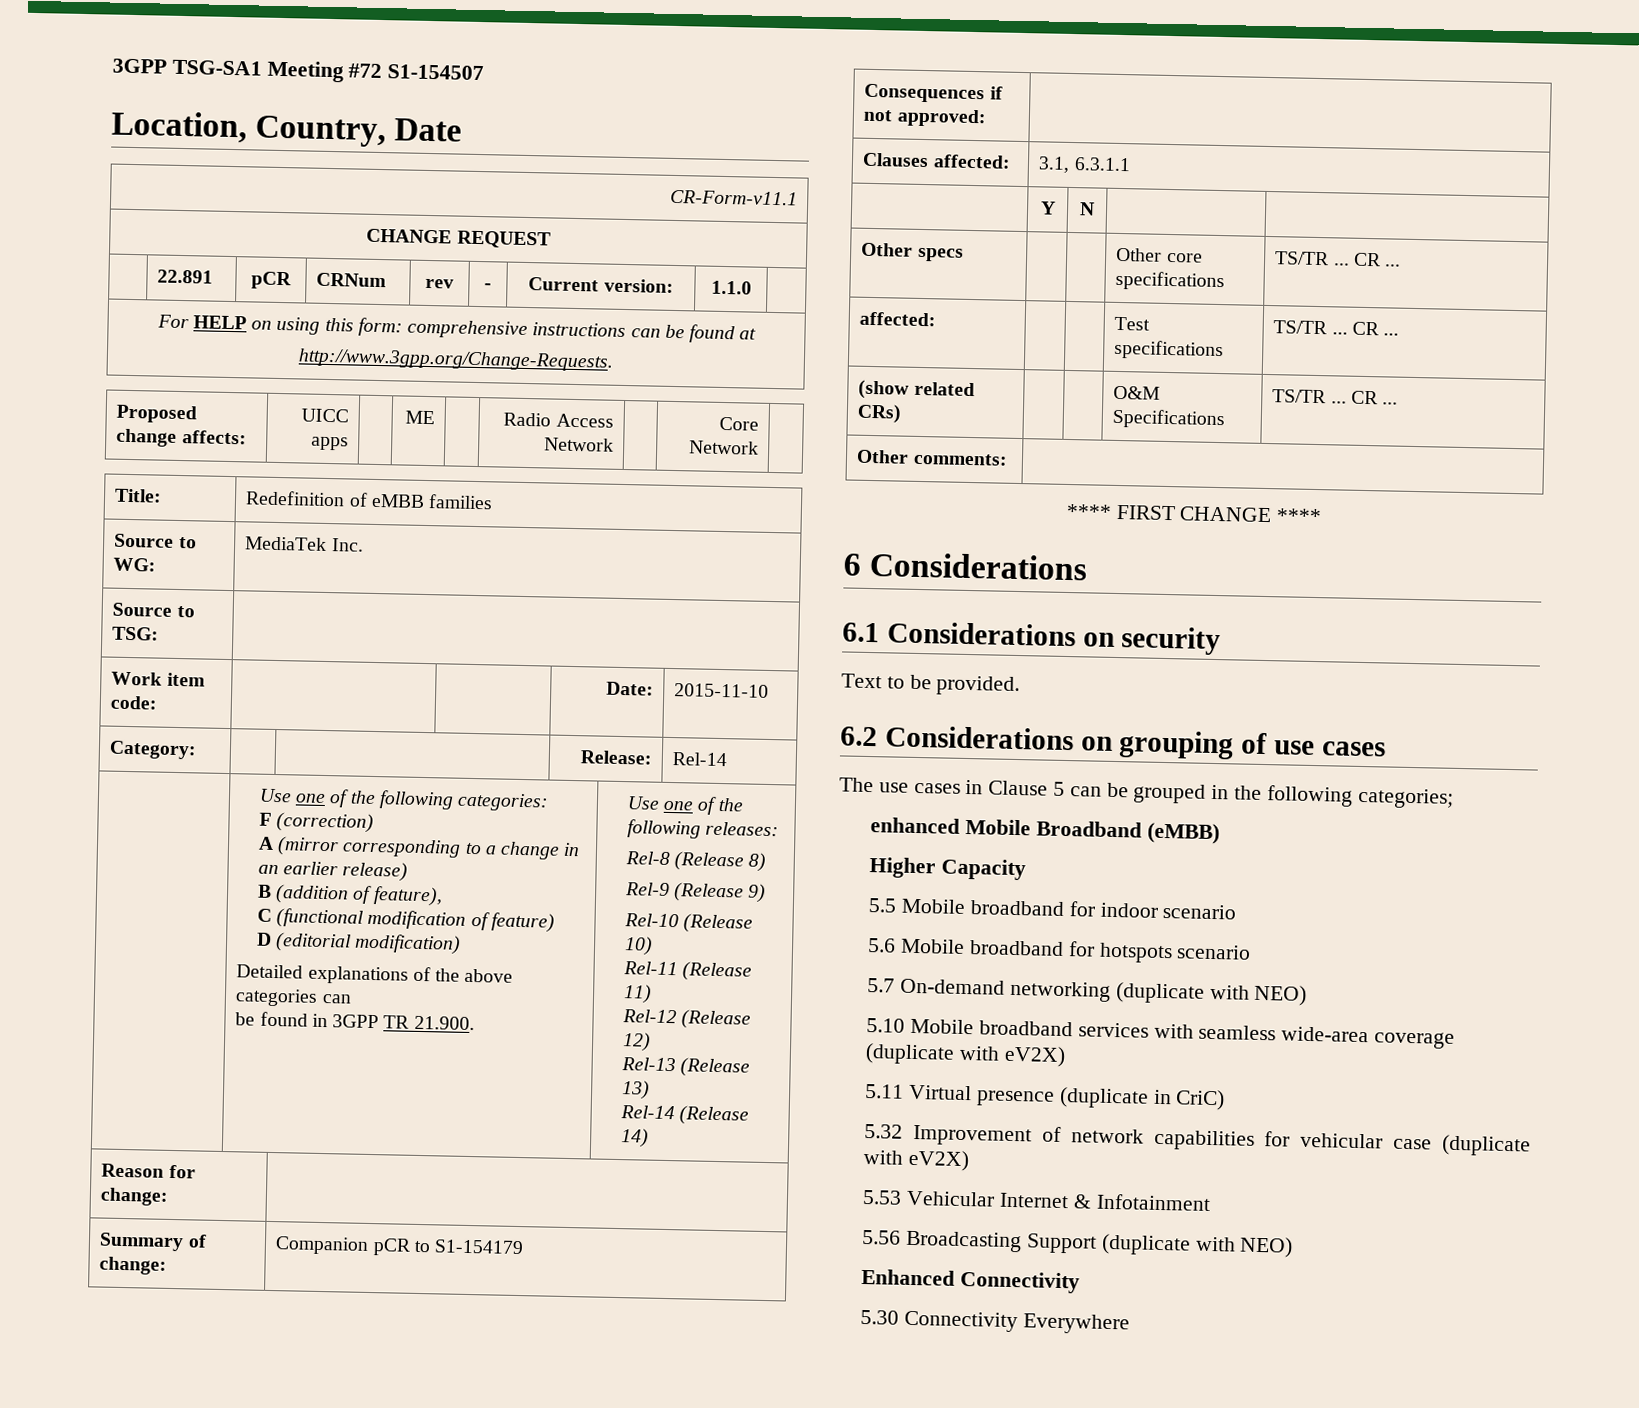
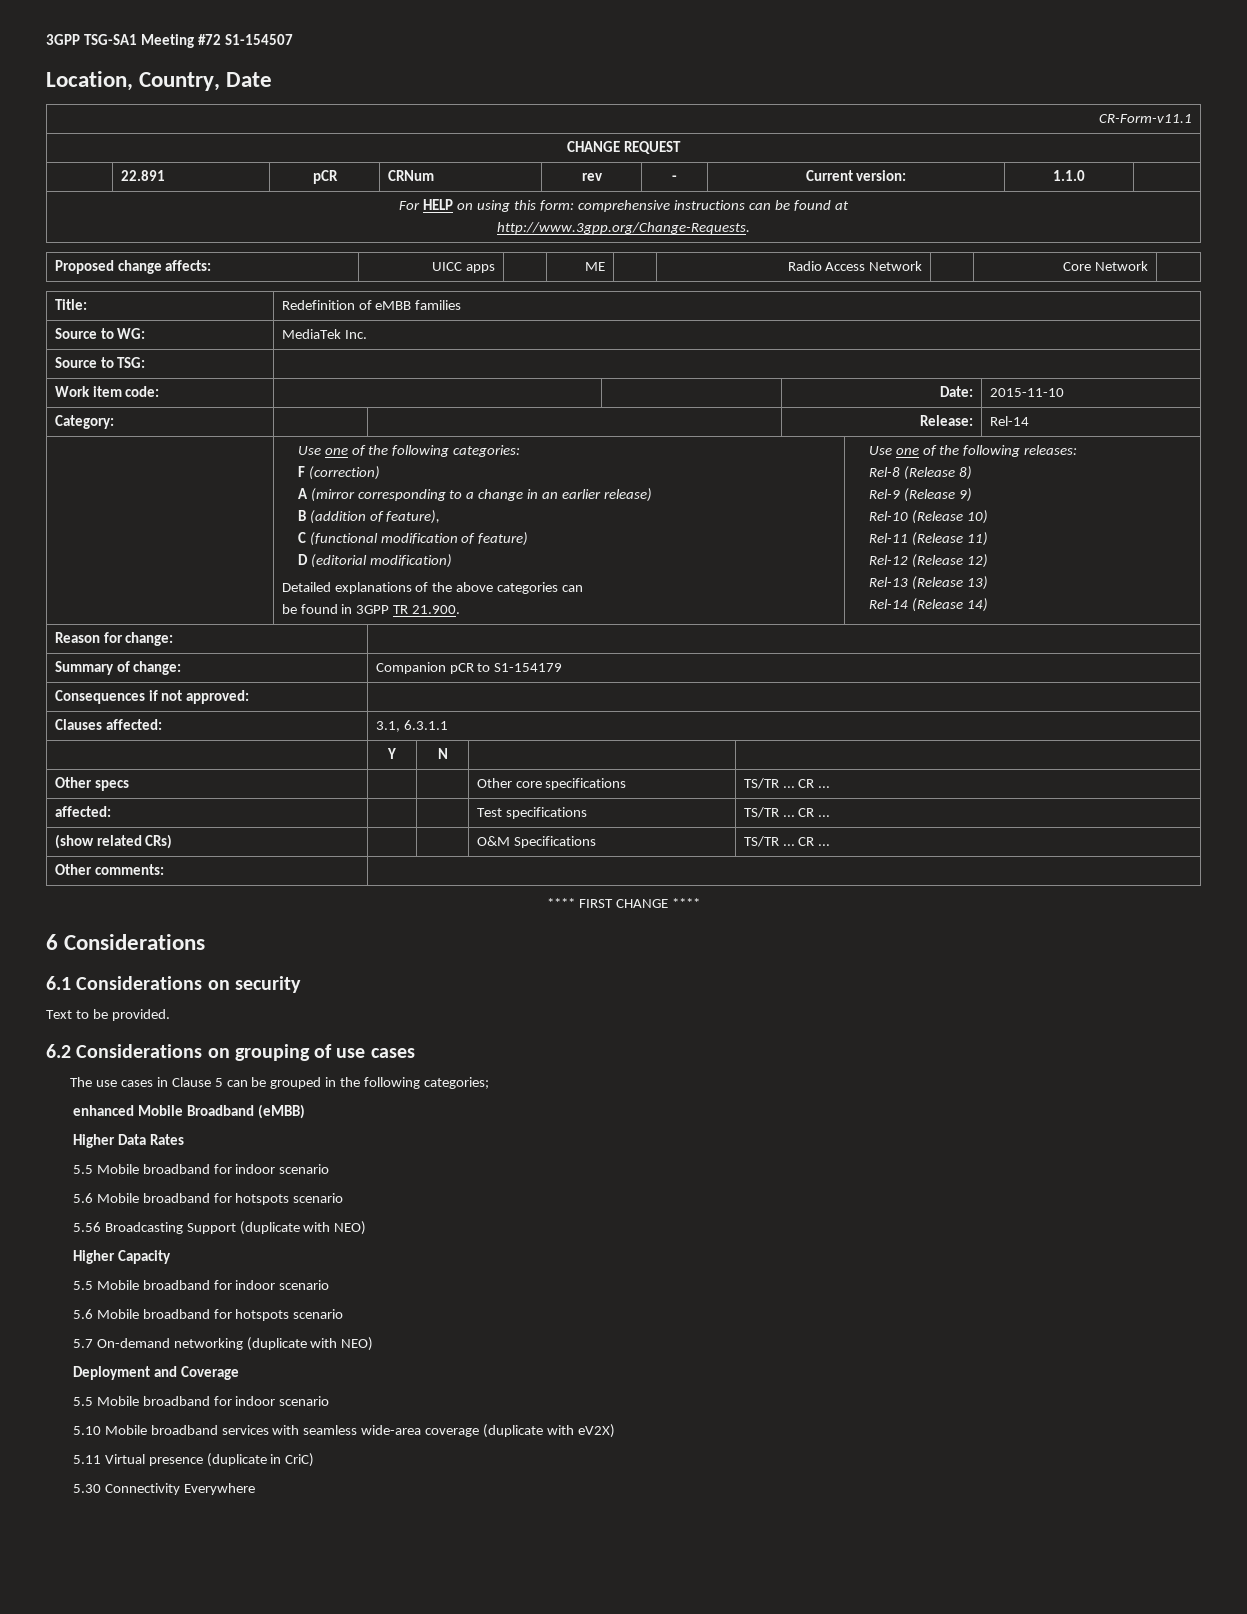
+ Higher Data Rates
+ 5.5 Mobile broadband for indoor scenario
+ 5.6 Mobile broadband for hotspots scenario
+ 5.56 Broadcasting Support (duplicate with NEO)
+ Deployment and Coverage
+ 5.5 Mobile broadband for indoor scenario
- 5.32 Improvement of network capabilities for vehicular case (duplicate with eV2X)
- 5.53 Vehicular Internet & Infotainment
- 5.56 Broadcasting Support (duplicate with NEO)
- Enhanced Connectivity

